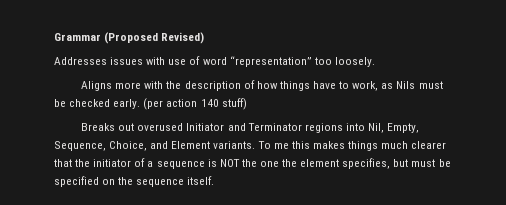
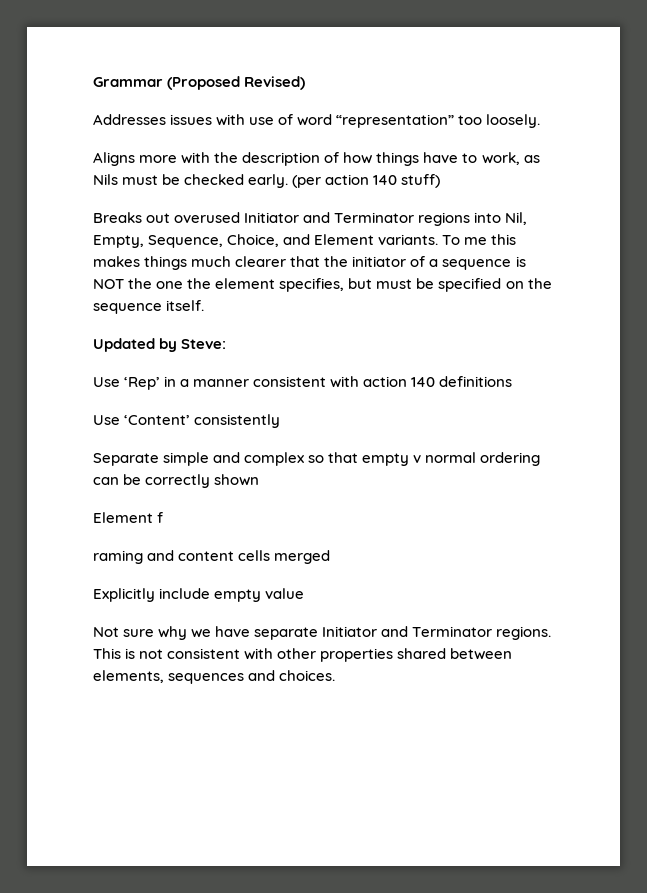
+ Updated by Steve:
+ Use ‘Rep’ in a manner consistent with action 140 definitions
+ Use ‘Content’ consistently
+ Separate simple and complex so that empty v normal ordering can be correctly shown
+ Element f
+ raming and content cells merged
+ Explicitly include empty value
+ Not sure why we have separate Initiator and Terminator regions. This is not consistent with other properties shared between elements, sequences and choices.

